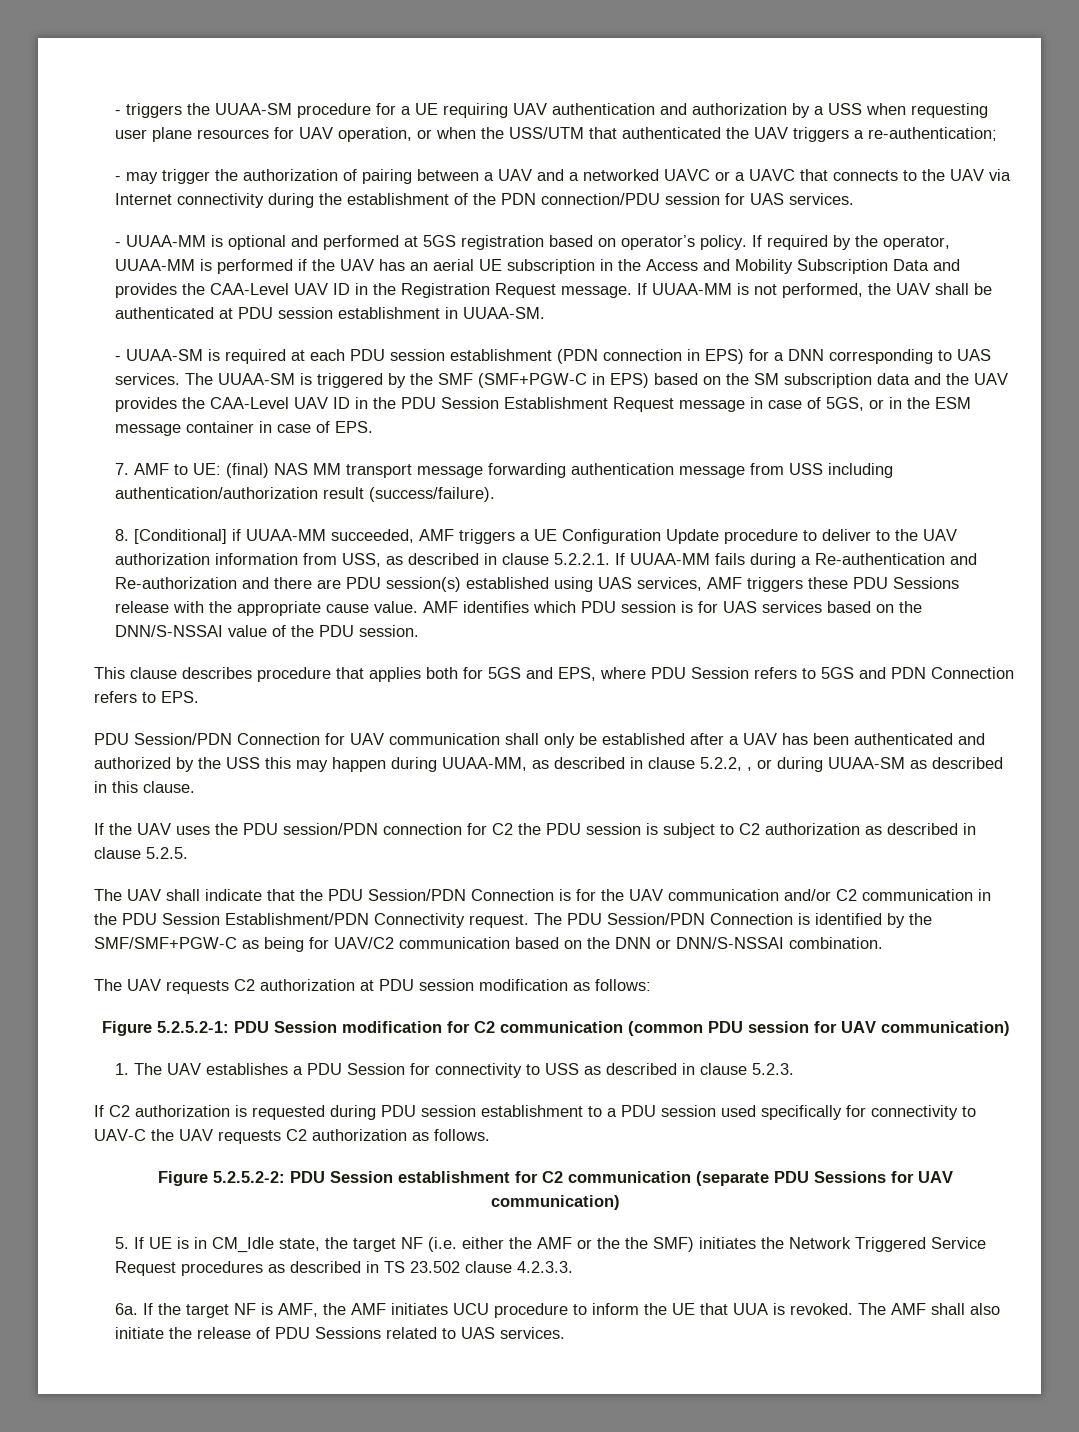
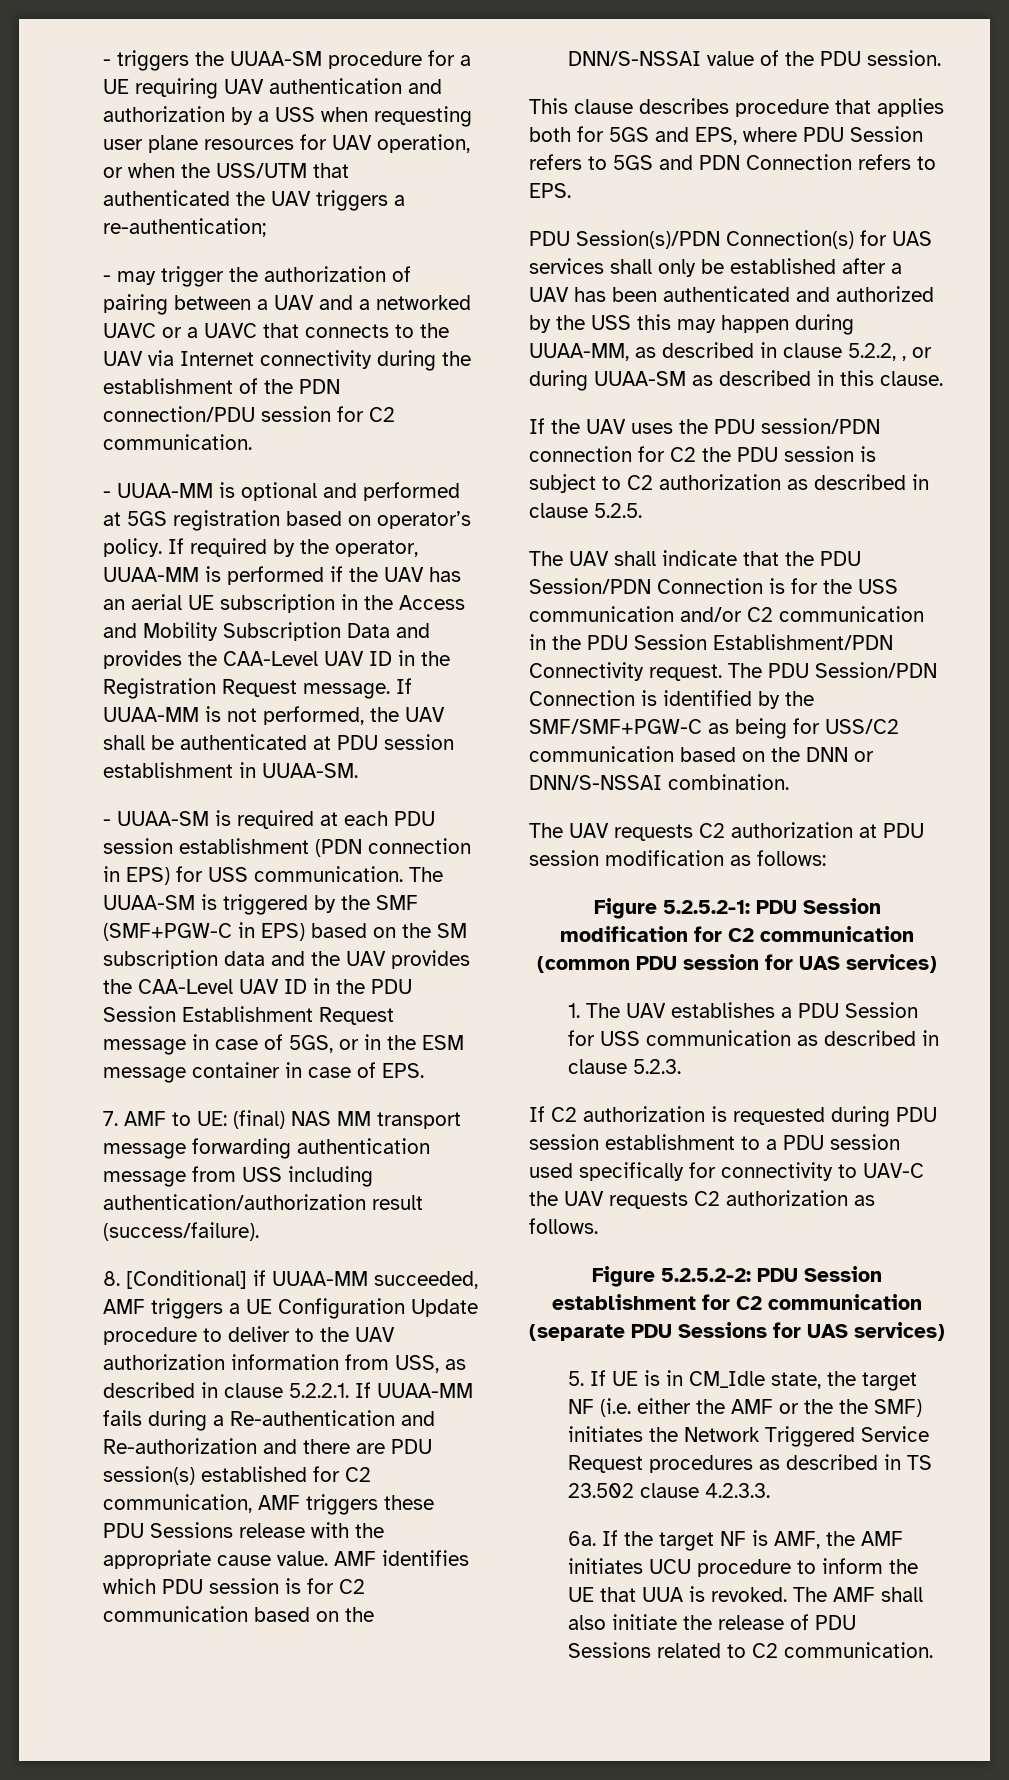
- - may trigger the authorization of pairing between a UAV and a networked UAVC or a UAVC that connects to the UAV via Internet connectivity during the establishment of the PDN connection/PDU session for UAS services.
+ - may trigger the authorization of pairing between a UAV and a networked UAVC or a UAVC that connects to the UAV via Internet connectivity during the establishment of the PDN connection/PDU session for C2 communication.
- - UUAA-SM is required at each PDU session establishment (PDN connection in EPS) for a DNN corresponding to UAS services.
+ - UUAA-SM is required at each PDU session establishment (PDN connection in EPS) for USS communication.
- 8. [Conditional] if UUAA-MM succeeded, AMF triggers a UE Configuration Update procedure to deliver to the UAV authorization information from USS, as described in clause 5.2.2.1. If UUAA-MM fails during a Re-authentication and Re-authorization and there are PDU session(s) established using UAS services, AMF triggers these PDU Sessions release with the appropriate cause value.
+ 8. [Conditional] if UUAA-MM succeeded, AMF triggers a UE Configuration Update procedure to deliver to the UAV authorization information from USS, as described in clause 5.2.2.1. If UUAA-MM fails during a Re-authentication and Re-authorization and there are PDU session(s) established for C2 communication, AMF triggers these PDU Sessions release with the appropriate cause value.
- AMF identifies which PDU session is for UAS services based on the DNN/S-NSSAI value of the PDU session.
+ AMF identifies which PDU session is for C2 communication based on the DNN/S-NSSAI value of the PDU session.
- PDU Session/PDN Connection for UAV communication shall only be established after a UAV has been authenticated and authorized by the USS this may happen during UUAA-MM, as described in clause 5.2.2, , or during UUAA-SM as described in this clause.
+ PDU Session(s)/PDN Connection(s) for UAS services shall only be established after a UAV has been authenticated and authorized by the USS this may happen during UUAA-MM, as described in clause 5.2.2, , or during UUAA-SM as described in this clause.
- The UAV shall indicate that the PDU Session/PDN Connection is for the UAV communication and/or C2 communication in the PDU Session Establishment/PDN Connectivity request.
+ The UAV shall indicate that the PDU Session/PDN Connection is for the USS communication and/or C2 communication in the PDU Session Establishment/PDN Connectivity request.
- The PDU Session/PDN Connection is identified by the SMF/SMF+PGW-C as being for UAV/C2 communication based on the DNN or DNN/S-NSSAI combination.
+ The PDU Session/PDN Connection is identified by the SMF/SMF+PGW-C as being for USS/C2 communication based on the DNN or DNN/S-NSSAI combination.
- Figure 5.2.5.2-1: PDU Session modification for C2 communication (common PDU session for UAV communication)
+ Figure 5.2.5.2-1: PDU Session modification for C2 communication (common PDU session for UAS services)
- 1. The UAV establishes a PDU Session for connectivity to USS as described in clause 5.2.3.
+ 1. The UAV establishes a PDU Session for USS communication as described in clause 5.2.3.
- Figure 5.2.5.2-2: PDU Session establishment for C2 communication (separate PDU Sessions for UAV communication)
+ Figure 5.2.5.2-2: PDU Session establishment for C2 communication (separate PDU Sessions for UAS services)
- The AMF shall also initiate the release of PDU Sessions related to UAS services.
+ The AMF shall also initiate the release of PDU Sessions related to C2 communication.

